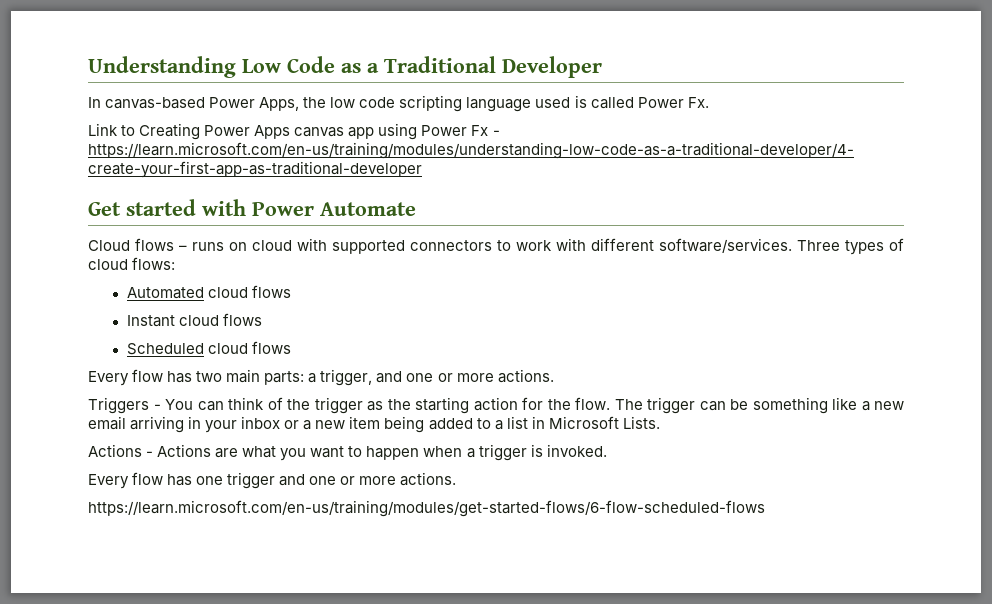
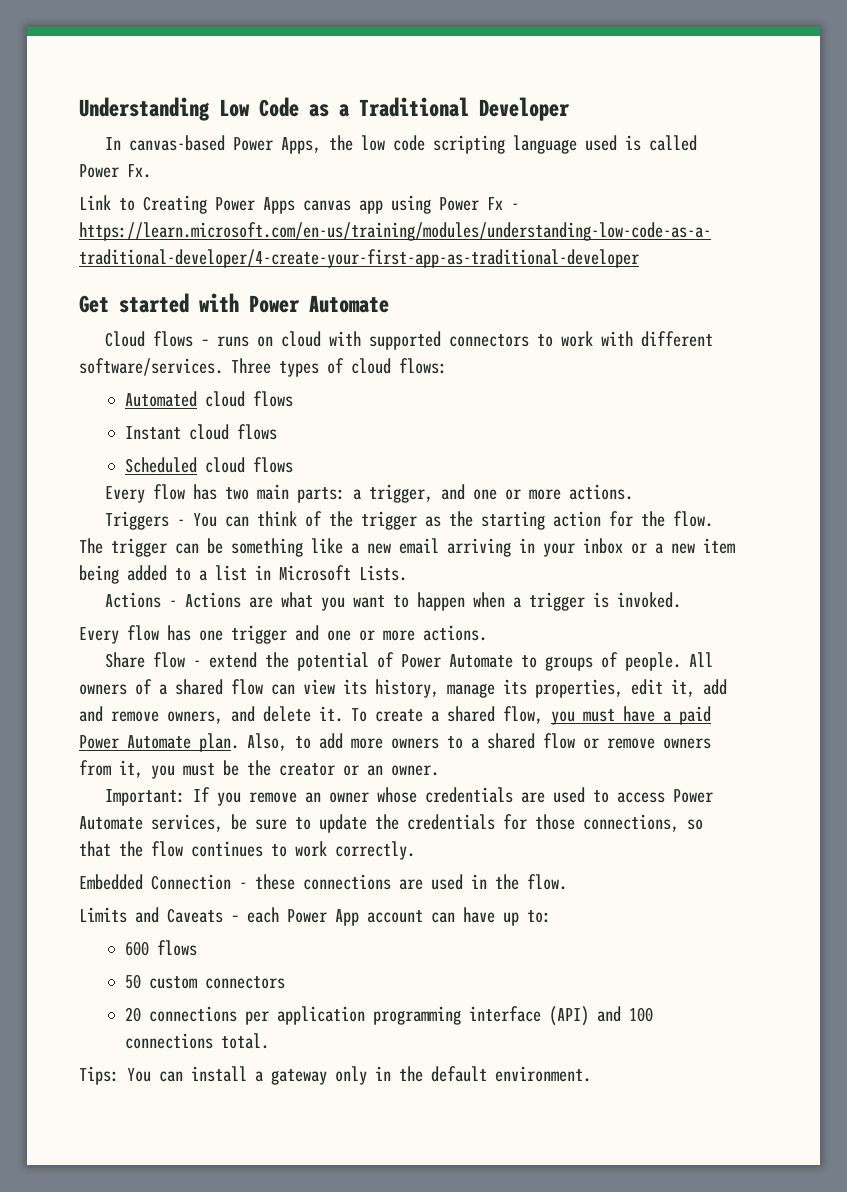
- https://learn.microsoft.com/en-us/training/modules/get-started-flows/6-flow-scheduled-flows
+ Share flow - extend the potential of Power Automate to groups of people. All owners of a shared flow can view its history, manage its properties, edit it, add and remove owners, and delete it. To create a shared flow, you must have a paid Power Automate plan. Also, to add more owners to a shared flow or remove owners from it, you must be the creator or an owner.
+ Important: If you remove an owner whose credentials are used to access Power Automate services, be sure to update the credentials for those connections, so that the flow continues to work correctly.
+ Embedded Connection - these connections are used in the flow.
+ Limits and Caveats – each Power App account can have up to:
+ 600 flows
+ 50 custom connectors
+ 20 connections per application programming interface (API) and 100 connections total.
+ Tips: You can install a gateway only in the default environment.

